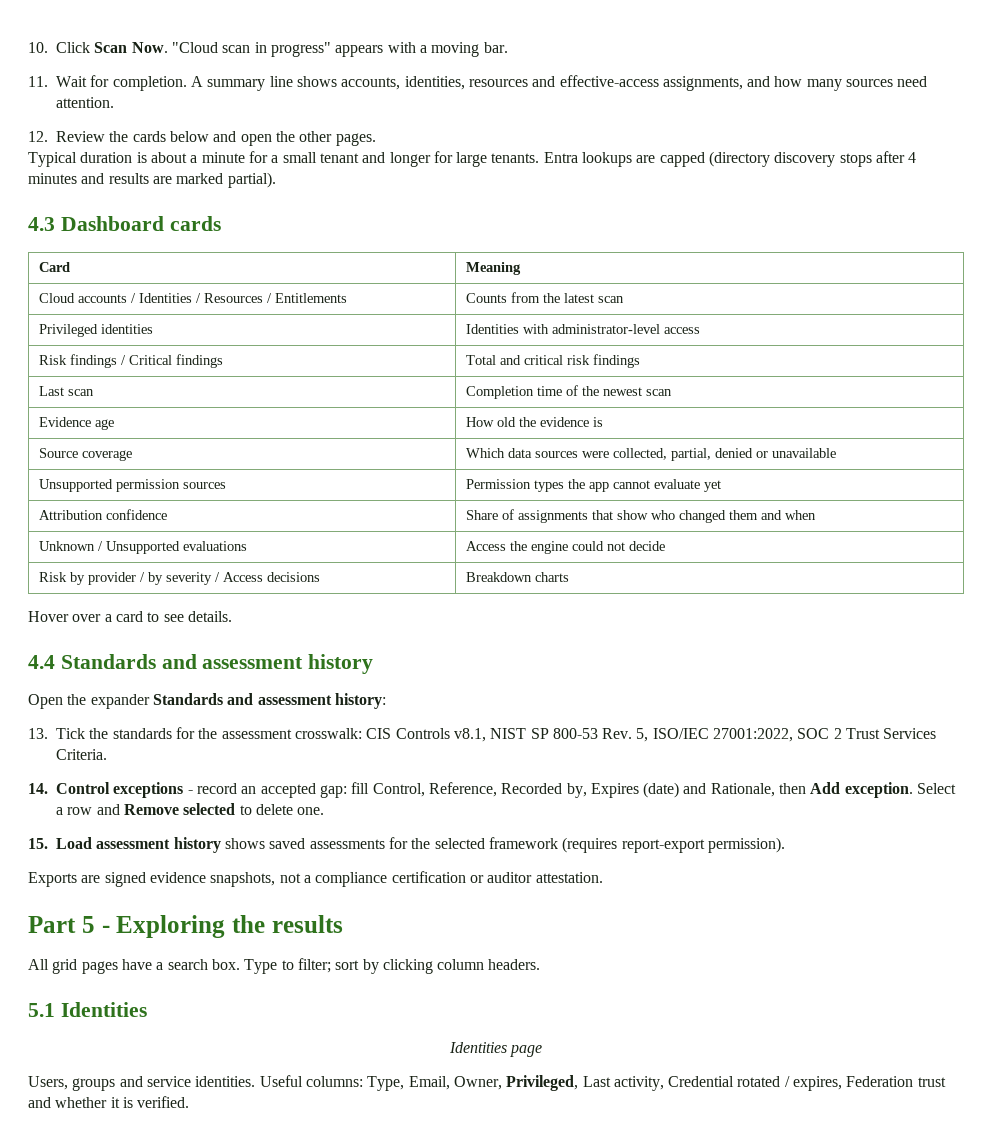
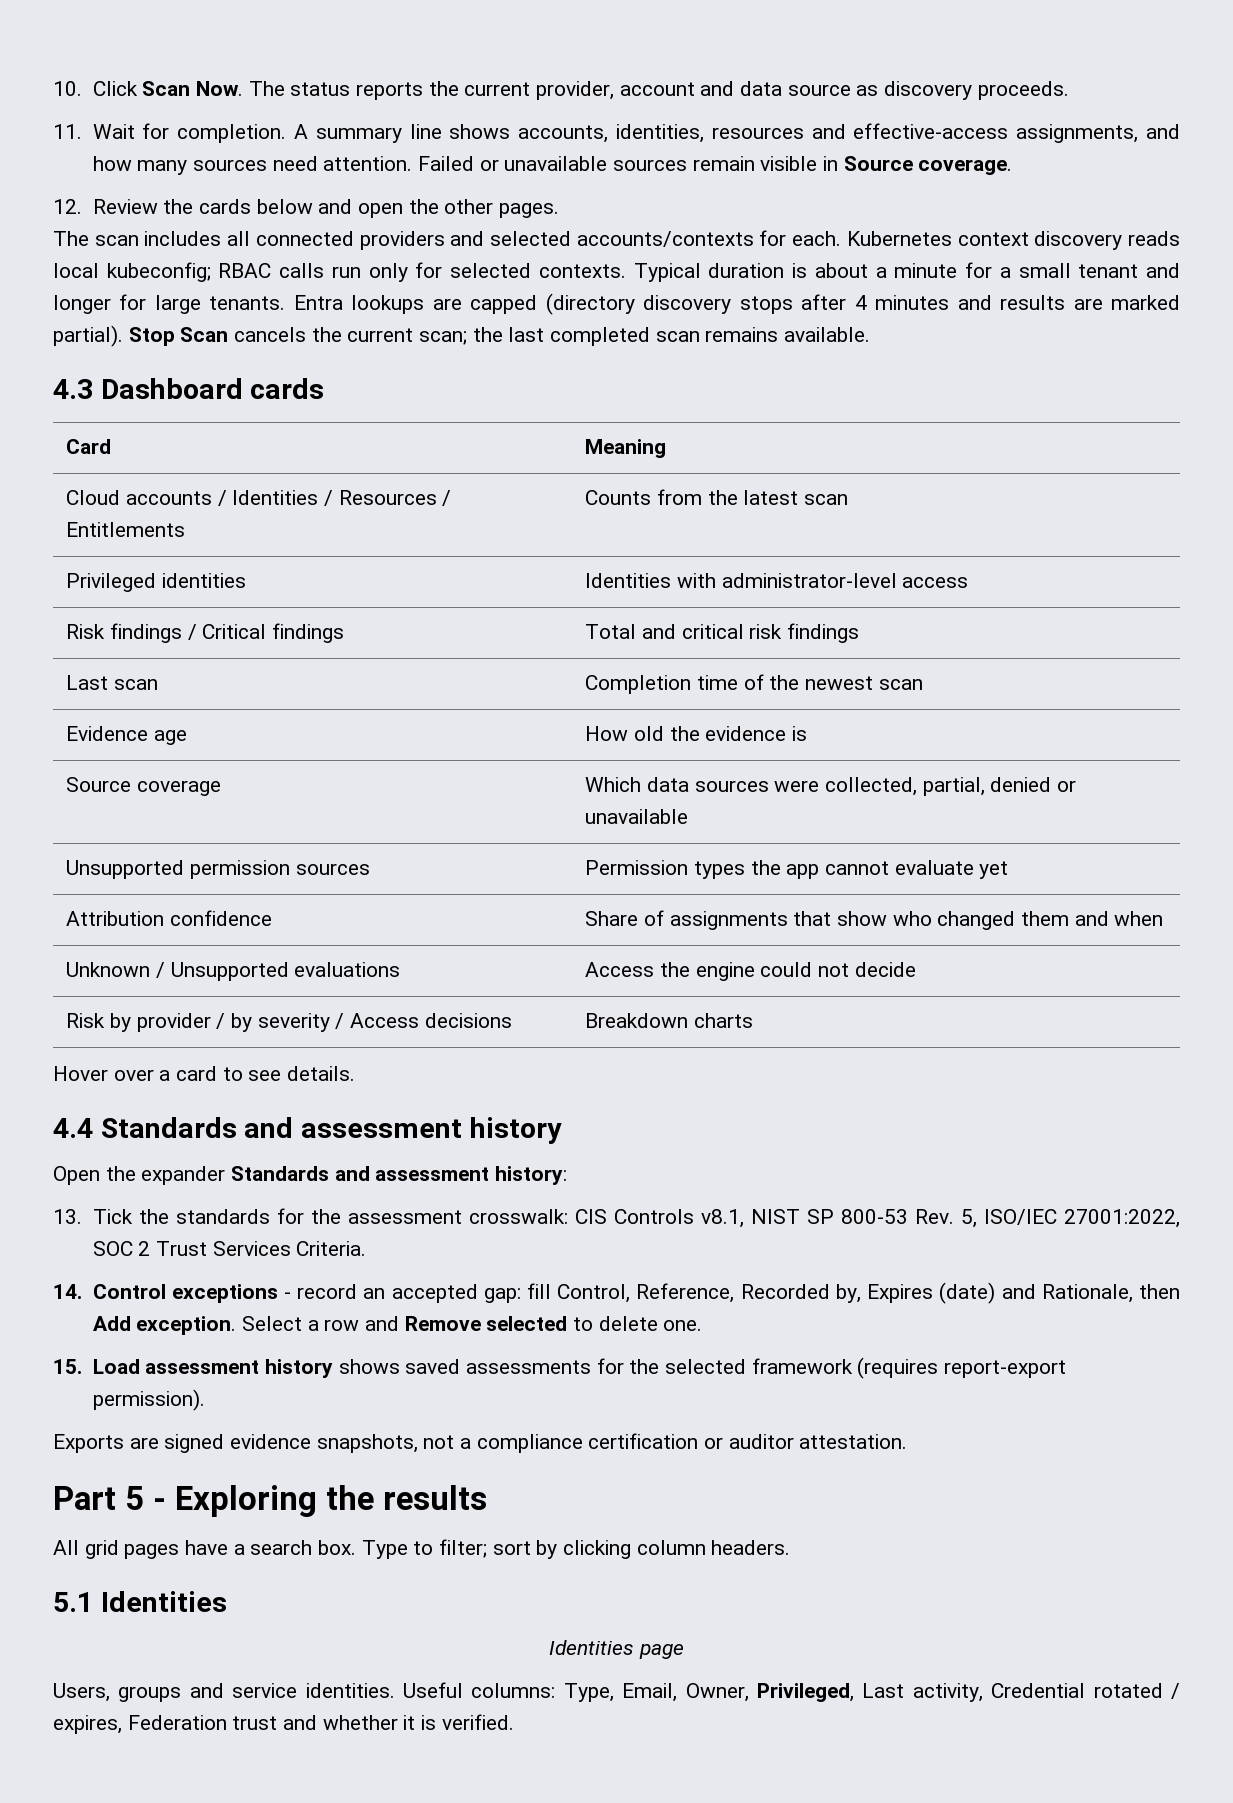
- 10. Click Scan Now. "Cloud scan in progress" appears with a moving bar.
+ 10. Click Scan Now. The status reports the current provider, account and data source as discovery proceeds.
+ Failed or unavailable sources remain visible in Source coverage.
+ The scan includes all connected providers and selected accounts/contexts for each. Kubernetes context discovery reads local kubeconfig; RBAC calls run only for selected contexts.
+ Stop Scan cancels the current scan; the last completed scan remains available.

